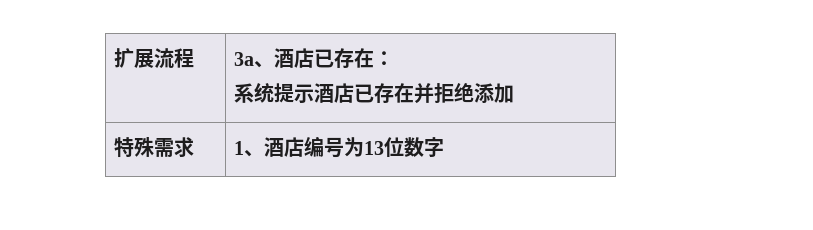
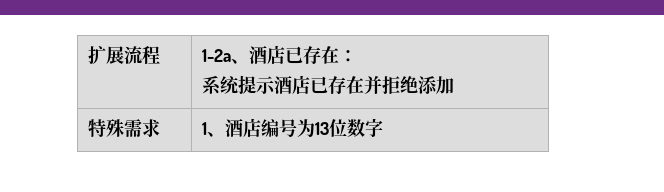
- 扩展流程 | 3a、酒店已存在：
+ 扩展流程 | 1-2a、酒店已存在：

